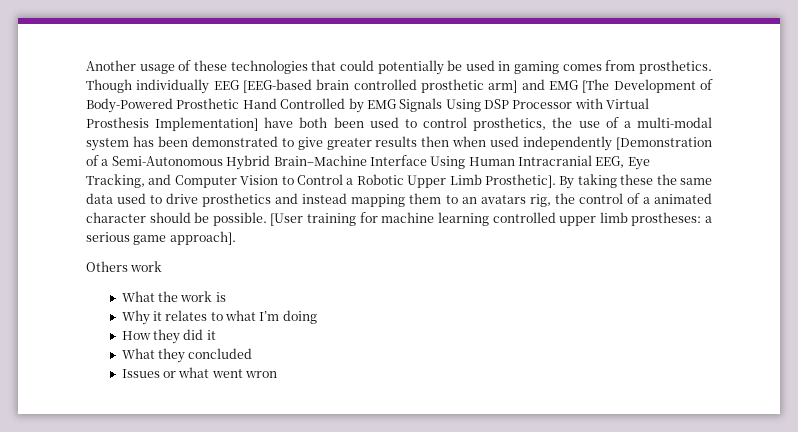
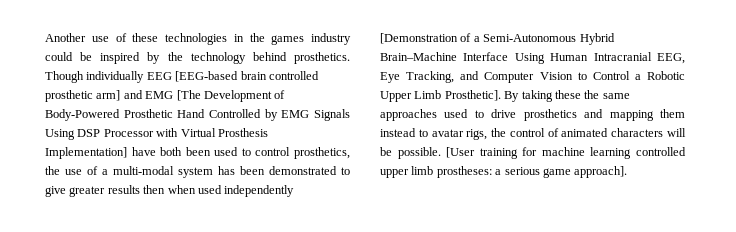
- Another usage of these technologies that could potentially be used in gaming comes from prosthetics.
+ Another use of these technologies in the games industry could be inspired by the technology behind prosthetics.
- By taking these the same data used to drive prosthetics and instead mapping them to an avatars rig, the control of a animated character should be possible.
+ By taking these the same approaches used to drive prosthetics and mapping them instead to avatar rigs, the control of animated characters will be possible.
- Others work
- What the work is
- Why it relates to what I’m doing
- How they did it
- What they concluded
- Issues or what went wron

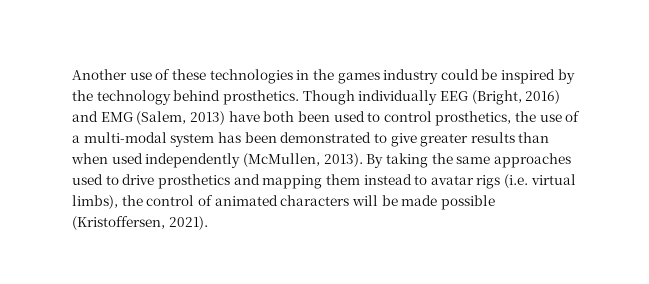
- Though individually EEG [EEG-based brain controlled prosthetic arm] and EMG [The Development of Body-Powered Prosthetic Hand Controlled by EMG Signals Using DSP Processor with Virtual Prosthesis Implementation] have both been used to control prosthetics, the use of a multi-modal system has been demonstrated to give greater results then when used independently [Demonstration of a Semi-Autonomous Hybrid Brain–Machine Interface Using Human Intracranial EEG, Eye Tracking, and Computer Vision to Control a Robotic Upper Limb Prosthetic].
+ Though individually EEG (Bright, 2016) and EMG (Salem, 2013) have both been used to control prosthetics, the use of a multi-modal system has been demonstrated to give greater results than when used independently (McMullen, 2013).
- By taking these the same approaches used to drive prosthetics and mapping them instead to avatar rigs, the control of animated characters will be possible. [User training for machine learning controlled upper limb prostheses: a serious game approach].
+ By taking the same approaches used to drive prosthetics and mapping them instead to avatar rigs (i.e. virtual limbs), the control of animated characters will be made possible (Kristoffersen, 2021).

